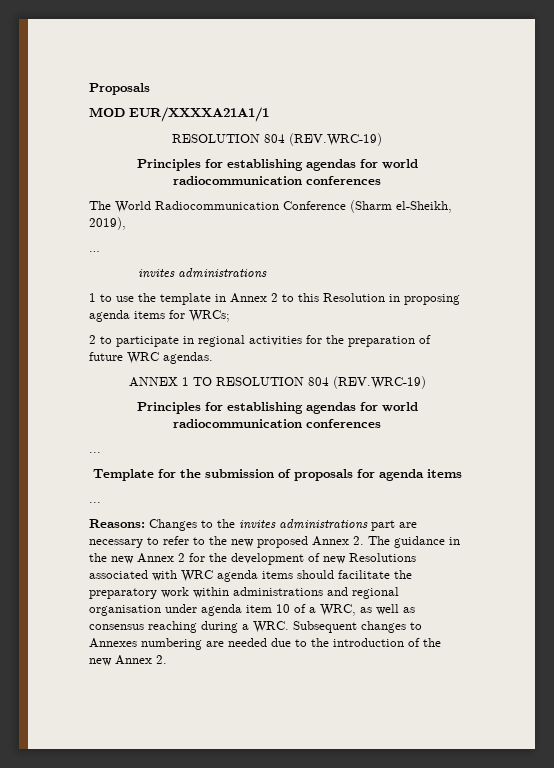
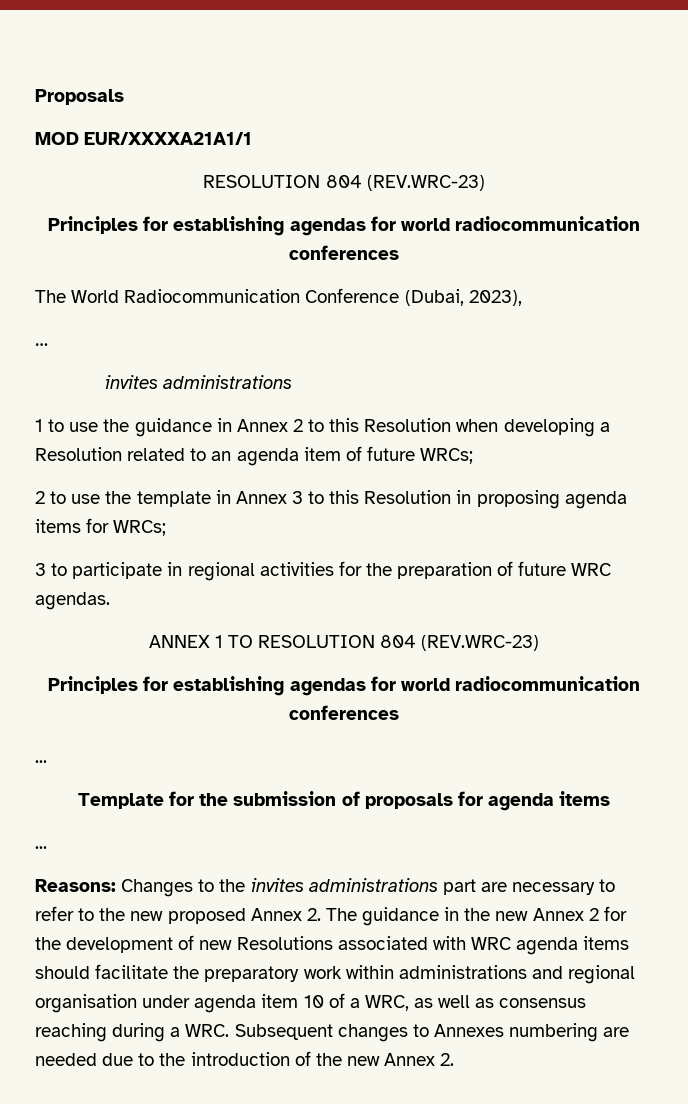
  MOD EUR/XXXXA21A1/1
- RESOLUTION 804 (REV.WRC-19)
+ RESOLUTION 804 (REV.WRC-23)
- The World Radiocommunication Conference (Sharm el-Sheikh, 2019),
+ The World Radiocommunication Conference (Dubai, 2023),
- 1 to use the template in Annex 2 to this Resolution in proposing agenda items for WRCs;
+ 1 to use the guidance in Annex 2 to this Resolution when developing a Resolution related to an agenda item of future WRCs;
+ 2 to use the template in Annex 3 to this Resolution in proposing agenda items for WRCs;
- 2 to participate in regional activities for the preparation of future WRC agendas.
+ 3 to participate in regional activities for the preparation of future WRC agendas.
- ANNEX 1 TO RESOLUTION 804 (REV.WRC-19)
+ ANNEX 1 TO RESOLUTION 804 (REV.WRC-23)

